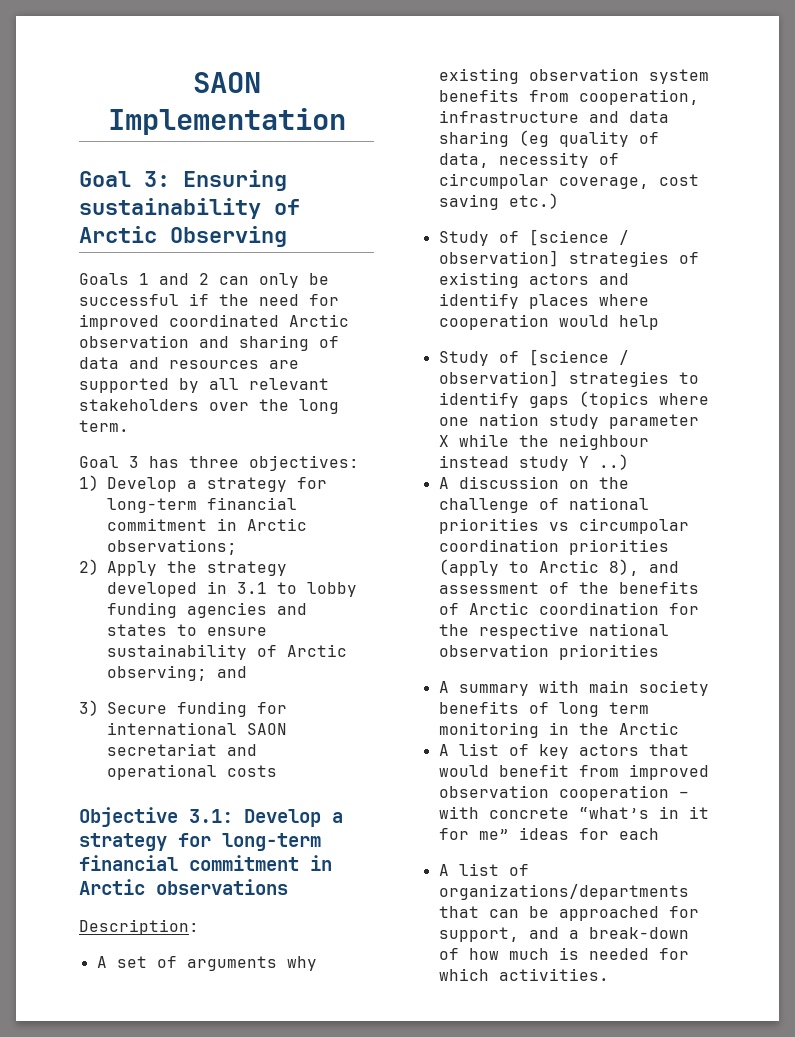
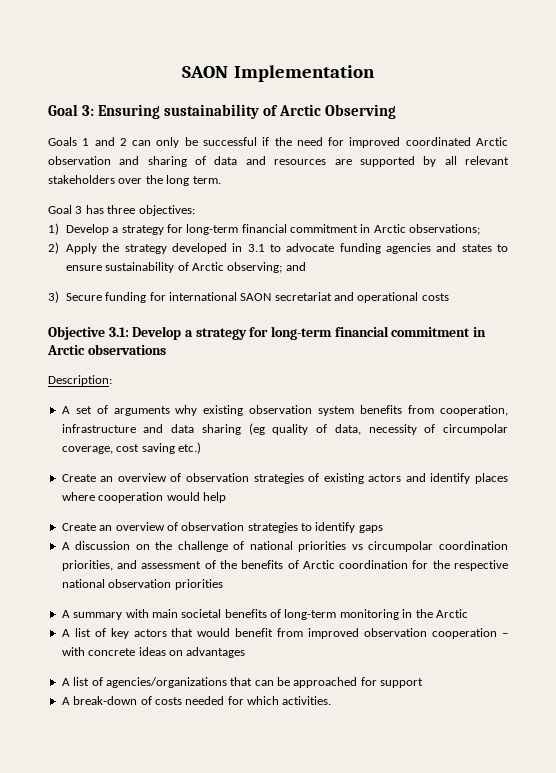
- 2) Apply the strategy developed in 3.1 to lobby funding agencies and states to ensure sustainability of Arctic observing; and
+ 2) Apply the strategy developed in 3.1 to advocate funding agencies and states to ensure sustainability of Arctic observing; and
- Study of [science / observation] strategies of existing actors and identify places where cooperation would help
+ Create an overview of observation strategies of existing actors and identify places where cooperation would help
- Study of [science / observation] strategies to identify gaps (topics where one nation study parameter X while the neighbour instead study Y ..)
+ Create an overview of observation strategies to identify gaps
- A discussion on the challenge of national priorities vs circumpolar coordination priorities (apply to Arctic 8), and assessment of the benefits of Arctic coordination for the respective national observation priorities
+ A discussion on the challenge of national priorities vs circumpolar coordination priorities, and assessment of the benefits of Arctic coordination for the respective national observation priorities
- A summary with main society benefits of long term monitoring in the Arctic
+ A summary with main societal benefits of long-term monitoring in the Arctic
- A list of key actors that would benefit from improved observation cooperation – with concrete “what’s in it for me” ideas for each
- A list of organizations/departments that can be approached for support, and a break-down of how much is needed for which activities.
+ A list of key actors that would benefit from improved observation cooperation – with concrete ideas on advantages
+ A list of agencies/organizations that can be approached for support
+ A break-down of costs needed for which activities.

